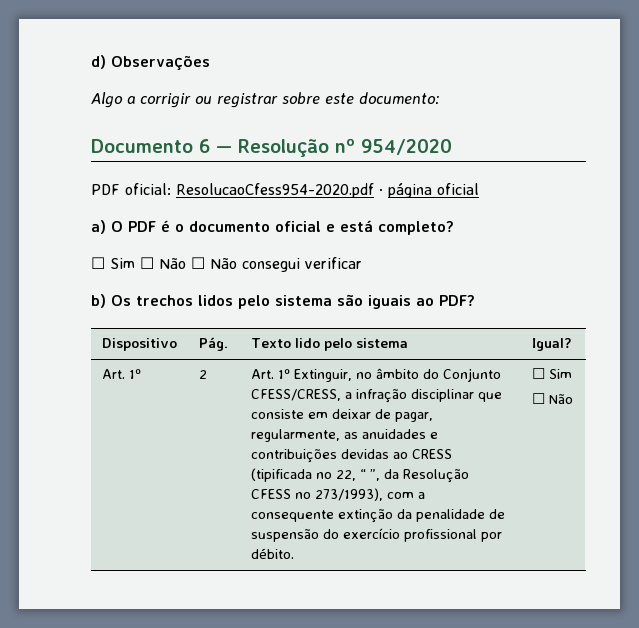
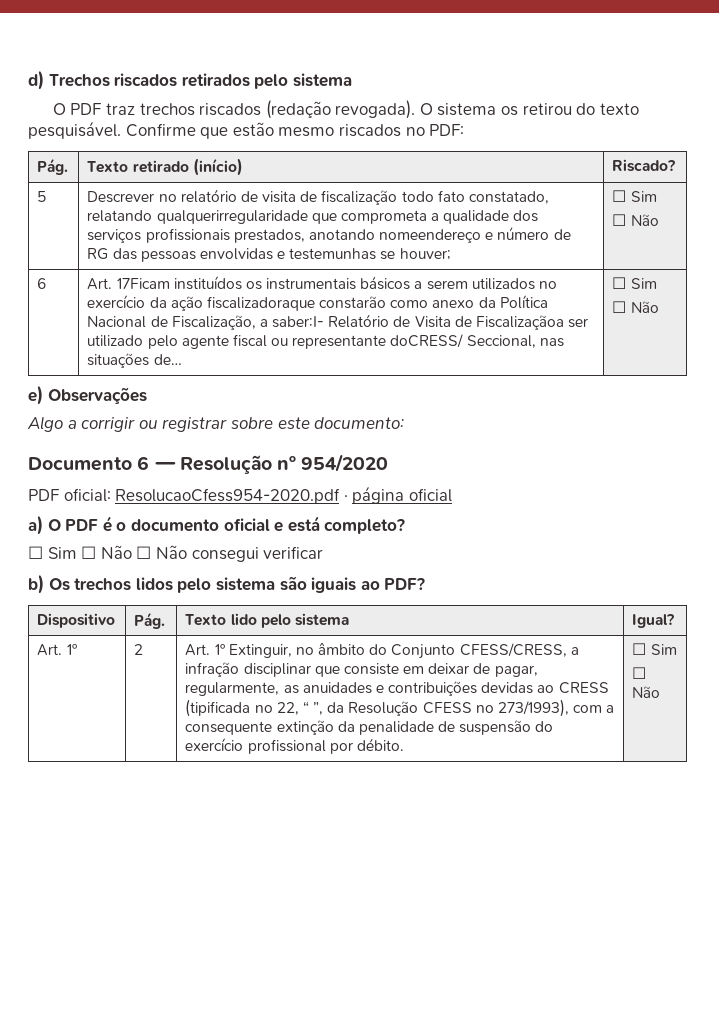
- d) Observações
+ d) Trechos riscados retirados pelo sistema
+ O PDF traz trechos riscados (redação revogada). O sistema os retirou do texto pesquisável. Confirme que estão mesmo riscados no PDF:
+ Pág. | Texto retirado (início) | Riscado?
+ 5 | Descrever no relatório de visita de fiscalização todo fato constatado, relatando qualquerirregularidade que comprometa a qualidade dos serviços profissionais prestados, anotando nomeendereço e número de RG das pessoas envolvidas e testemunhas se houver; | ☐ Sim
+ ☐ Não
+ 6 | Art. 17Ficam instituídos os instrumentais básicos a serem utilizados no exercício da ação fiscalizadoraque constarão como anexo da Política Nacional de Fiscalização, a saber:I- Relatório de Visita de Fiscalizaçãoa ser utilizado pelo agente fiscal ou representante doCRESS/ Seccional, nas situações de… | ☐ Sim
+ ☐ Não
+ e) Observações

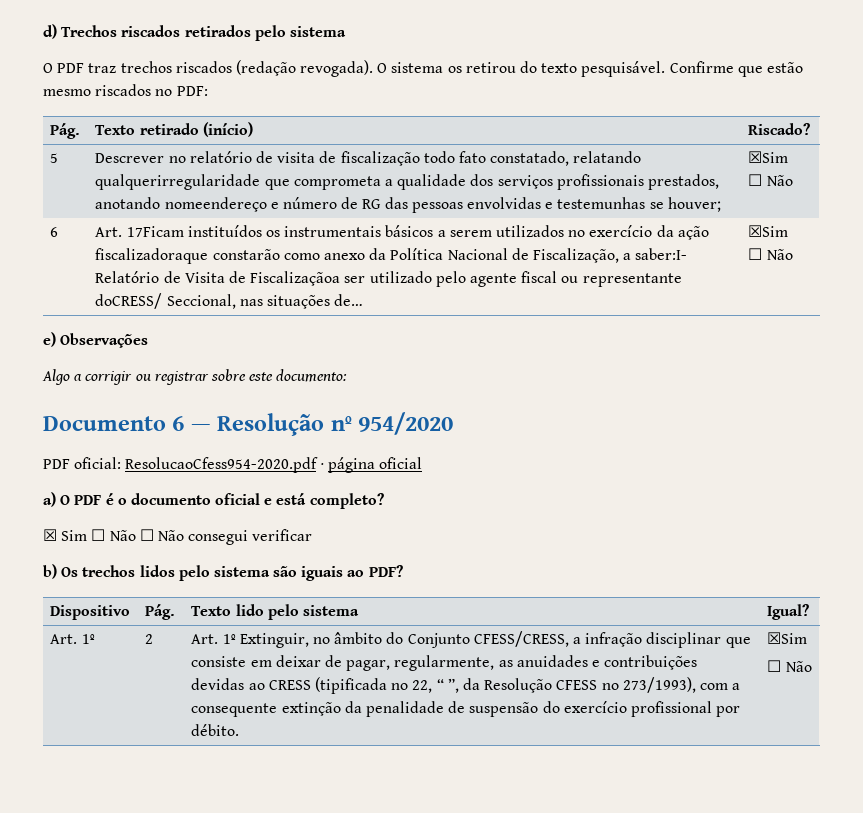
- 5 | Descrever no relatório de visita de fiscalização todo fato constatado, relatando qualquerirregularidade que comprometa a qualidade dos serviços profissionais prestados, anotando nomeendereço e número de RG das pessoas envolvidas e testemunhas se houver; | ☐ Sim
+ 5 | Descrever no relatório de visita de fiscalização todo fato constatado, relatando qualquerirregularidade que comprometa a qualidade dos serviços profissionais prestados, anotando nomeendereço e número de RG das pessoas envolvidas e testemunhas se houver; | ☒Sim
- Art. 17Ficam instituídos os instrumentais básicos a serem utilizados no exercício da ação fiscalizadoraque constarão como anexo da Política Nacional de Fiscalização, a saber:I- Relatório de Visita de Fiscalizaçãoa ser utilizado pelo agente fiscal ou representante doCRESS/ Seccional, nas situações de… | ☐ Sim
+ Art. 17Ficam instituídos os instrumentais básicos a serem utilizados no exercício da ação fiscalizadoraque constarão como anexo da Política Nacional de Fiscalização, a saber:I- Relatório de Visita de Fiscalizaçãoa ser utilizado pelo agente fiscal ou representante doCRESS/ Seccional, nas situações de… | ☒Sim
- ☐ Sim ☐ Não ☐ Não consegui verificar
+ ☒ Sim ☐ Não ☐ Não consegui verificar
- Art. 1º Extinguir, no âmbito do Conjunto CFESS/CRESS, a infração disciplinar que consiste em deixar de pagar, regularmente, as anuidades e contribuições devidas ao CRESS (tipificada no 22, “ ”, da Resolução CFESS no 273/1993), com a consequente extinção da penalidade de suspensão do exercício profissional por débito. | ☐ Sim
+ Art. 1º Extinguir, no âmbito do Conjunto CFESS/CRESS, a infração disciplinar que consiste em deixar de pagar, regularmente, as anuidades e contribuições devidas ao CRESS (tipificada no 22, “ ”, da Resolução CFESS no 273/1993), com a consequente extinção da penalidade de suspensão do exercício profissional por débito. | ☒Sim

